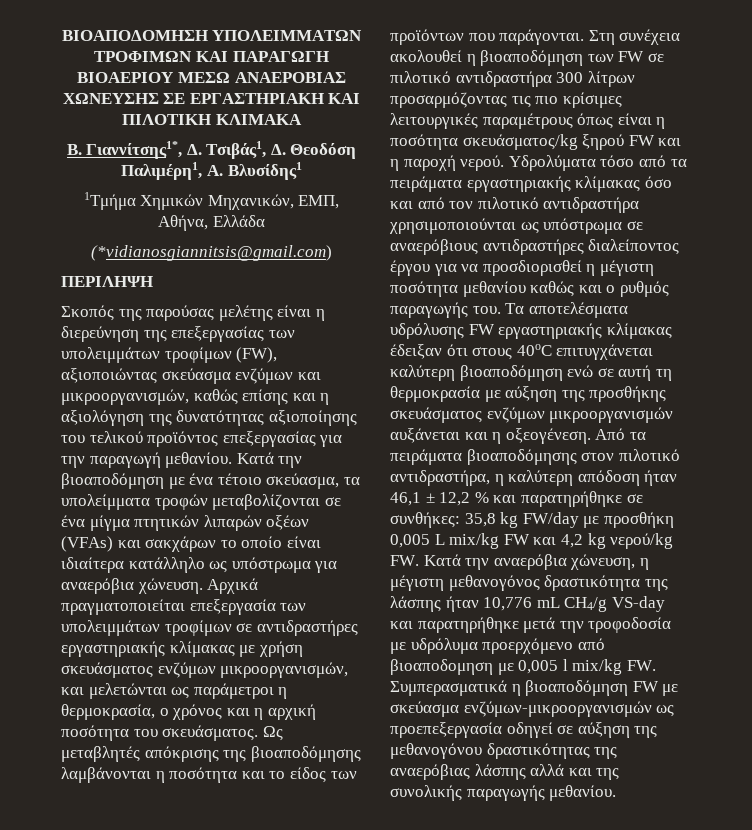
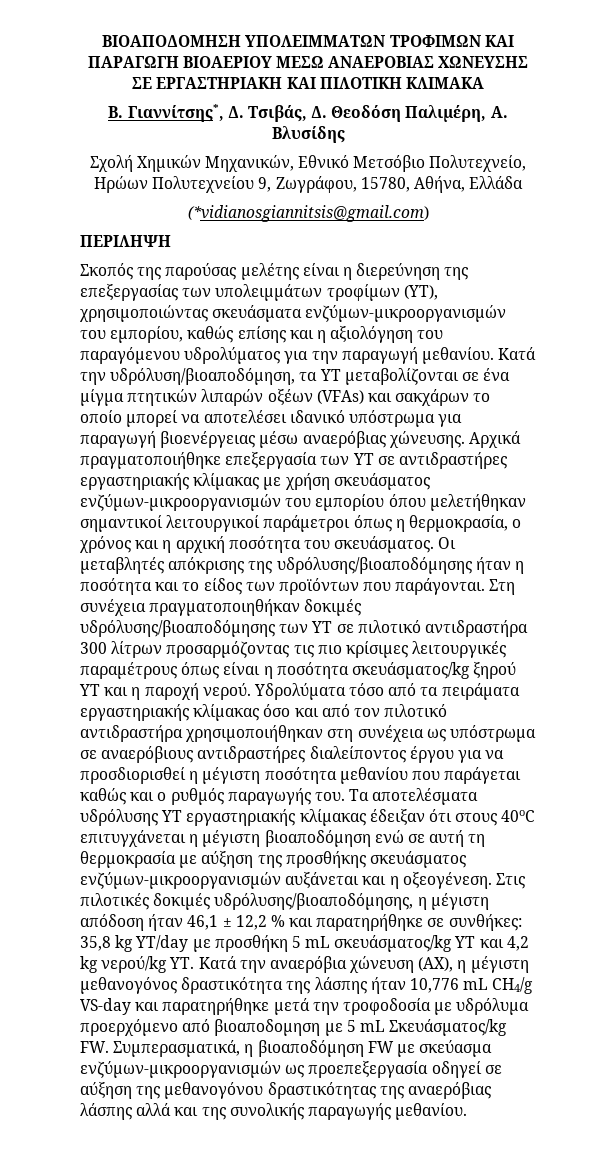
- Β. Γιαννίτσης1*, Δ. Τσιβάς1, Δ. Θεοδόση Παλιμέρη1, Α. Βλυσίδης1
- 1Τμήμα Χημικών Μηχανικών, ΕΜΠ, Αθήνα, Ελλάδα
+ Β. Γιαννίτσης*, Δ. Τσιβάς, Δ. Θεοδόση Παλιμέρη, Α. Βλυσίδης
+ Σχολή Χημικών Μηχανικών, Εθνικό Μετσόβιο Πολυτεχνείο, Ηρώων Πολυτεχνείου 9, Ζωγράφου, 15780, Αθήνα, Ελλάδα
- Σκοπός της παρούσας μελέτης είναι η διερεύνηση της επεξεργασίας των υπολειμμάτων τροφίμων (FW), αξιοποιώντας σκεύασμα ενζύμων και μικροοργανισμών, καθώς επίσης και η αξιολόγηση της δυνατότητας αξιοποίησης του τελικού προϊόντος επεξεργασίας για την παραγωγή μεθανίου.
+ Σκοπός της παρούσας μελέτης είναι η διερεύνηση της επεξεργασίας των υπολειμμάτων τροφίμων (ΥΤ), χρησιμοποιώντας σκευάσματα ενζύμων-μικροοργανισμών του εμπορίου, καθώς επίσης και η αξιολόγηση του παραγόμενου υδρολύματος για την παραγωγή μεθανίου.
- Κατά την βιοαποδόμηση με ένα τέτοιο σκεύασμα, τα υπολείμματα τροφών μεταβολίζονται σε ένα μίγμα πτητικών λιπαρών οξέων (VFAs) και σακχάρων το οποίο είναι ιδιαίτερα κατάλληλο ως υπόστρωμα για αναερόβια χώνευση. Αρχικά πραγματοποιείται επεξεργασία των υπολειμμάτων τροφίμων σε αντιδραστήρες εργαστηριακής κλίμακας με χρήση σκευάσματος ενζύμων μικροοργανισμών, και μελετώνται ως παράμετροι η θερμοκρασία, ο χρόνος και η αρχική ποσότητα του σκευάσματος.
+ Κατά την υδρόλυση/βιοαποδόμηση, τα ΥΤ μεταβολίζονται σε ένα μίγμα πτητικών λιπαρών οξέων (VFAs) και σακχάρων το οποίο μπορεί να αποτελέσει ιδανικό υπόστρωμα για παραγωγή βιοενέργειας μέσω αναερόβιας χώνευσης. Αρχικά πραγματοποιήθηκε επεξεργασία των ΥΤ σε αντιδραστήρες εργαστηριακής κλίμακας με χρήση σκευάσματος ενζύμων-μικροοργανισμών του εμπορίου όπου μελετήθηκαν σημαντικοί λειτουργικοί παράμετροι όπως η θερμοκρασία, ο χρόνος και η αρχική ποσότητα του σκευάσματος.
- Ως μεταβλητές απόκρισης της βιοαποδόμησης λαμβάνονται η ποσότητα και το είδος των προϊόντων που παράγονται.
+ Οι μεταβλητές απόκρισης της υδρόλυσης/βιοαποδόμησης ήταν η ποσότητα και το είδος των προϊόντων που παράγονται.
- Στη συνέχεια ακολουθεί η βιοαποδόμηση των FW σε πιλοτικό αντιδραστήρα 300 λίτρων προσαρμόζοντας τις πιο κρίσιμες λειτουργικές παραμέτρους όπως είναι η ποσότητα σκευάσματος/kg ξηρού FW και η παροχή νερού.
+ Στη συνέχεια πραγματοποιηθήκαν δοκιμές υδρόλυσης/βιοαποδόμησης των ΥΤ σε πιλοτικό αντιδραστήρα 300 λίτρων προσαρμόζοντας τις πιο κρίσιμες λειτουργικές παραμέτρους όπως είναι η ποσότητα σκευάσματος/kg ξηρού ΥΤ και η παροχή νερού.
- Υδρολύματα τόσο από τα πειράματα εργαστηριακής κλίμακας όσο και από τον πιλοτικό αντιδραστήρα χρησιμοποιούνται ως υπόστρωμα σε αναερόβιους αντιδραστήρες διαλείποντος έργου για να προσδιορισθεί η μέγιστη ποσότητα μεθανίου καθώς και ο ρυθμός παραγωγής του.
+ Υδρολύματα τόσο από τα πειράματα εργαστηριακής κλίμακας όσο και από τον πιλοτικό αντιδραστήρα χρησιμοποιήθηκαν στη συνέχεια ως υπόστρωμα σε αναερόβιους αντιδραστήρες διαλείποντος έργου για να προσδιορισθεί η μέγιστη ποσότητα μεθανίου που παράγεται καθώς και ο ρυθμός παραγωγής του.
- Τα αποτελέσματα υδρόλυσης FW εργαστηριακής κλίμακας έδειξαν ότι στους 40oC επιτυγχάνεται καλύτερη βιοαποδόμηση ενώ σε αυτή τη θερμοκρασία με αύξηση της προσθήκης σκευάσματος ενζύμων μικροοργανισμών αυξάνεται και η οξεογένεση.
+ Τα αποτελέσματα υδρόλυσης ΥΤ εργαστηριακής κλίμακας έδειξαν ότι στους 40oC επιτυγχάνεται η μέγιστη βιοαποδόμηση ενώ σε αυτή τη θερμοκρασία με αύξηση της προσθήκης σκευάσματος ενζύμων-μικροοργανισμών αυξάνεται και η οξεογένεση.
- Από τα πειράματα βιοαποδόμησης στον πιλοτικό αντιδραστήρα, η καλύτερη απόδοση ήταν 46,1 ± 12,2 % και παρατηρήθηκε σε συνθήκες:
+ Στις πιλοτικές δοκιμές υδρόλυσης/βιοαποδόμησης, η μέγιστη απόδοση ήταν 46,1 ± 12,2 % και παρατηρήθηκε σε συνθήκες:
- 35,8 kg FW/day με προσθήκη 0,005 L mix/kg FW και 4,2 kg νερού/kg FW. Κατά την αναερόβια χώνευση, η μέγιστη μεθανογόνος δραστικότητα της λάσπης ήταν 10,776 mL CH4/g VS-day και παρατηρήθηκε μετά την τροφοδοσία με υδρόλυμα προερχόμενο από βιοαποδομηση με 0,005 l mix/kg FW. Συμπερασματικά η βιοαποδόμηση FW με σκεύασμα ενζύμων-μικροοργανισμών ως προεπεξεργασία οδηγεί σε αύξηση της μεθανογόνου δραστικότητας της αναερόβιας λάσπης αλλά και της συνολικής παραγωγής μεθανίου.
+ 35,8 kg ΥΤ/day με προσθήκη 5 mL σκευάσματος/kg ΥΤ και 4,2 kg νερού/kg ΥΤ. Κατά την αναερόβια χώνευση (ΑΧ), η μέγιστη μεθανογόνος δραστικότητα της λάσπης ήταν 10,776 mL CH4/g VS-day και παρατηρήθηκε μετά την τροφοδοσία με υδρόλυμα προερχόμενο από βιοαποδομηση με 5 mL Σκευάσματος/kg FW. Συμπερασματικά, η βιοαποδόμηση FW με σκεύασμα ενζύμων-μικροοργανισμών ως προεπεξεργασία οδηγεί σε αύξηση της μεθανογόνου δραστικότητας της αναερόβιας λάσπης αλλά και της συνολικής παραγωγής μεθανίου.

